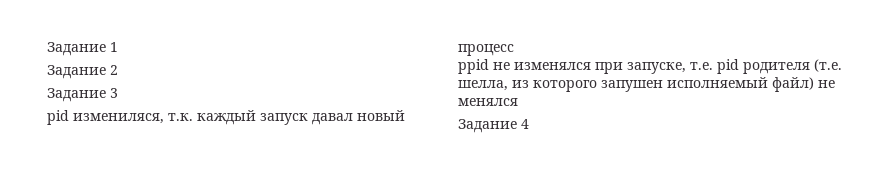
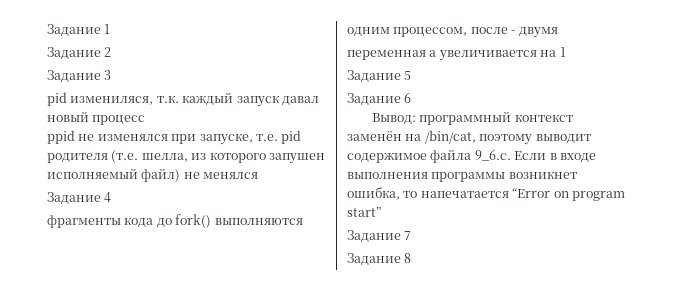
+ фрагменты кода до fork() выполняются одним процессом, после - двумя
+ переменная a увеличивается на 1
+ Задание 5
+ Задание 6
+ Вывод: программный контекст заменён на /bin/cat, поэтому выводит содержимое файла 9_6.c. Если в входе выполнения программы возникнет ошибка, то напечатается “Error on program start”
+ Задание 7
+ Задание 8

